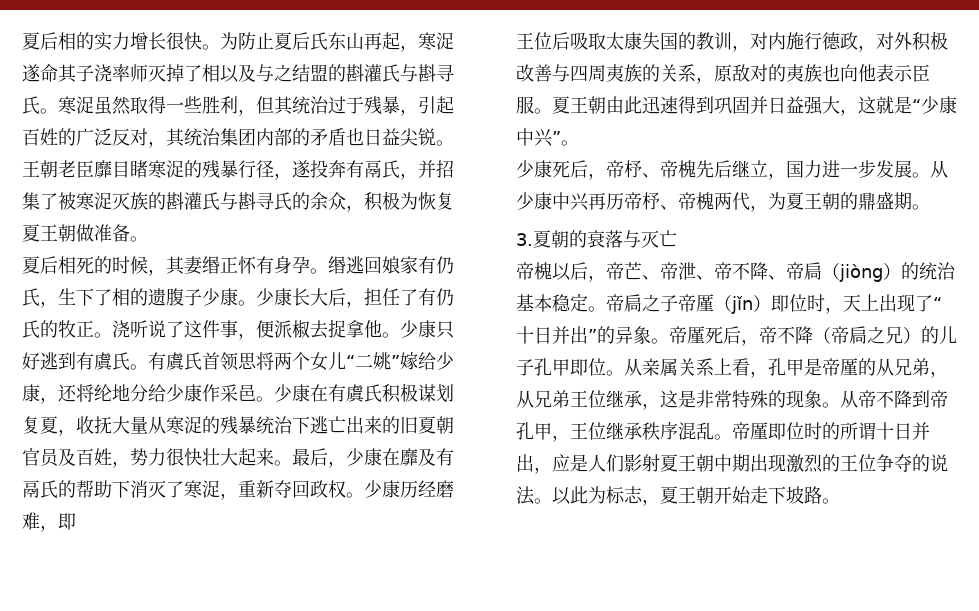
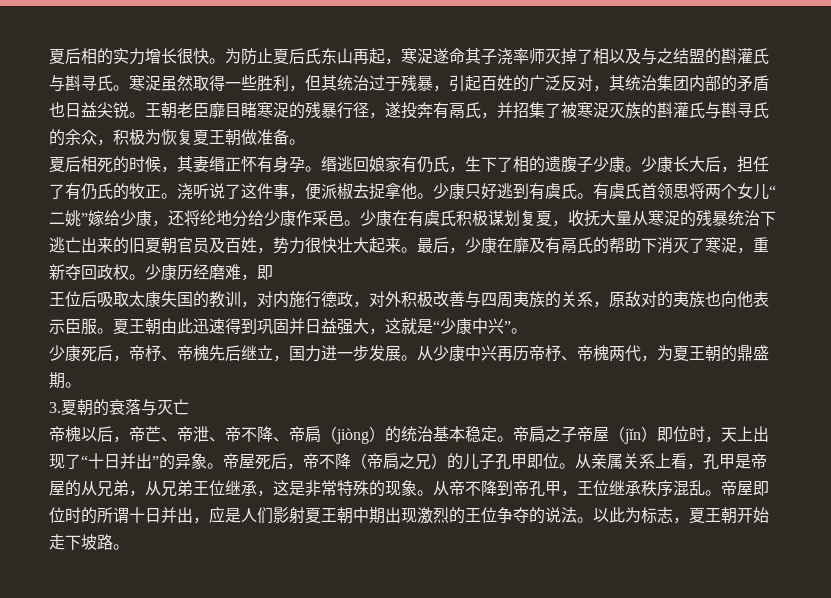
- 帝扃之子帝厪（jǐn）即位时，天上出现了“十日并出”的异象。
+ 帝扃之子帝屋（jǐn）即位时，天上出现了“十日并出”的异象。
- 帝厪死后，帝不降（帝扃之兄）的儿子孔甲即位。
+ 帝屋死后，帝不降（帝扃之兄）的儿子孔甲即位。
- 从亲属关系上看，孔甲是帝厪的从兄弟，从兄弟王位继承，这是非常特殊的现象。
+ 从亲属关系上看，孔甲是帝屋的从兄弟，从兄弟王位继承，这是非常特殊的现象。
- 帝厪即位时的所谓十日并出，应是人们影射夏王朝中期出现激烈的王位争夺的说法。
+ 帝屋即位时的所谓十日并出，应是人们影射夏王朝中期出现激烈的王位争夺的说法。

